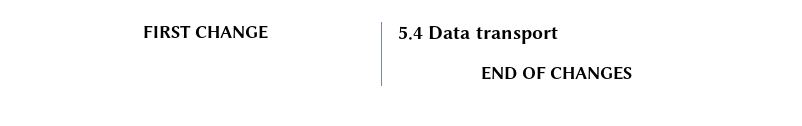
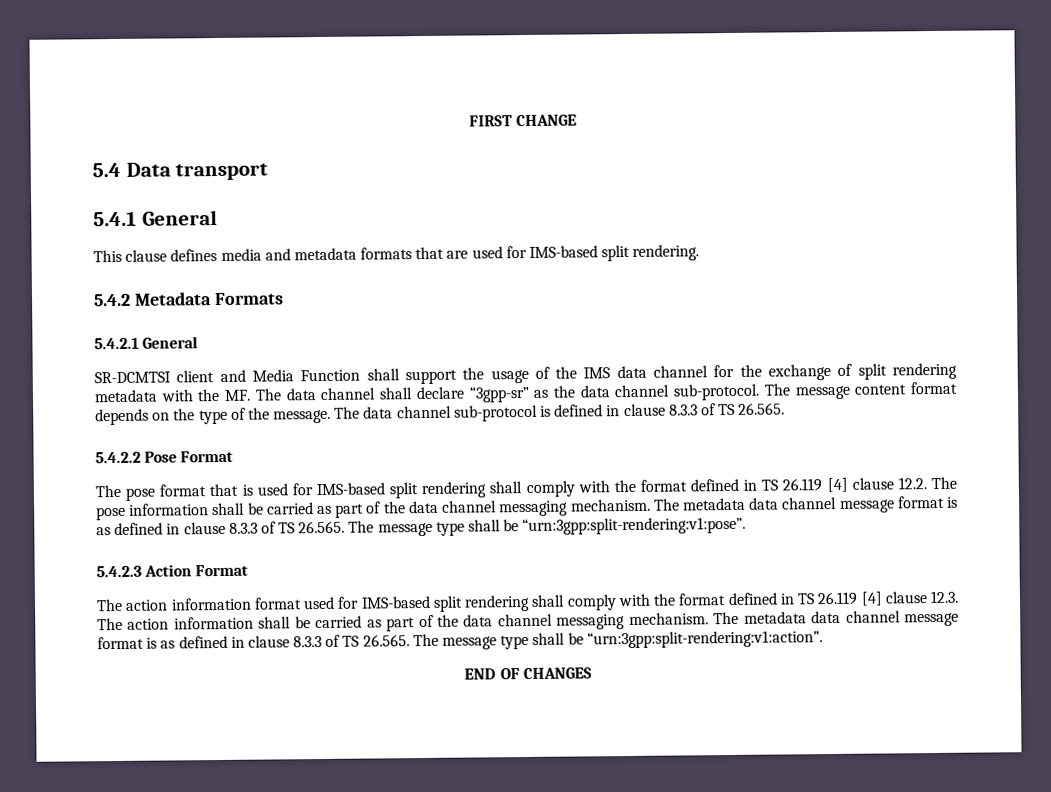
+ 5.4.1 General
+ This clause defines media and metadata formats that are used for IMS-based split rendering.
+ 5.4.2 Metadata Formats
+ 5.4.2.1 General
+ SR-DCMTSI client and Media Function shall support the usage of the IMS data channel for the exchange of split rendering metadata with the MF. The data channel shall declare “3gpp-sr” as the data channel sub-protocol. The message content format depends on the type of the message. The data channel sub-protocol is defined in clause 8.3.3 of TS 26.565.
+ 5.4.2.2 Pose Format
+ The pose format that is used for IMS-based split rendering shall comply with the format defined in TS 26.119 [4] clause 12.2. The pose information shall be carried as part of the data channel messaging mechanism. The metadata data channel message format is as defined in clause 8.3.3 of TS 26.565. The message type shall be “urn:3gpp:split-rendering:v1:pose”.
+ 5.4.2.3 Action Format
+ The action information format used for IMS-based split rendering shall comply with the format defined in TS 26.119 [4] clause 12.3. The action information shall be carried as part of the data channel messaging mechanism. The metadata data channel message format is as defined in clause 8.3.3 of TS 26.565. The message type shall be “urn:3gpp:split-rendering:v1:action”.

